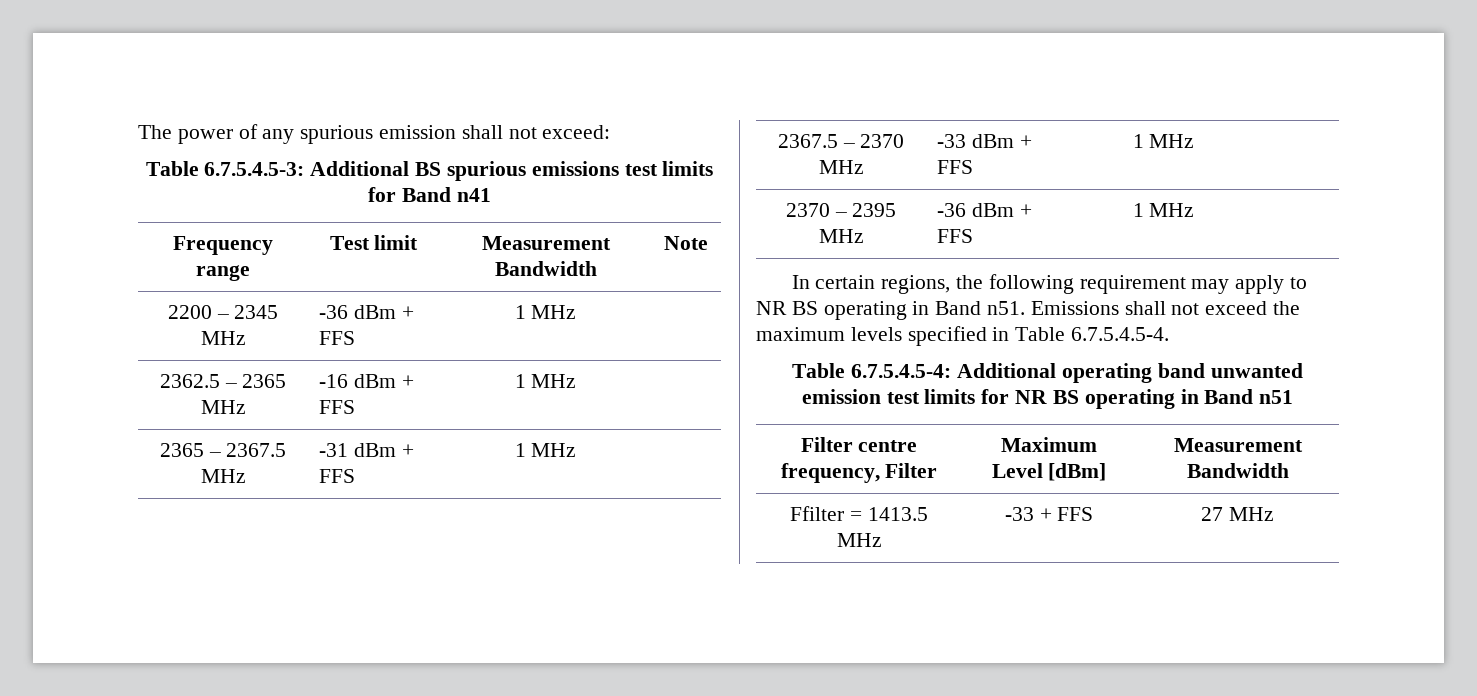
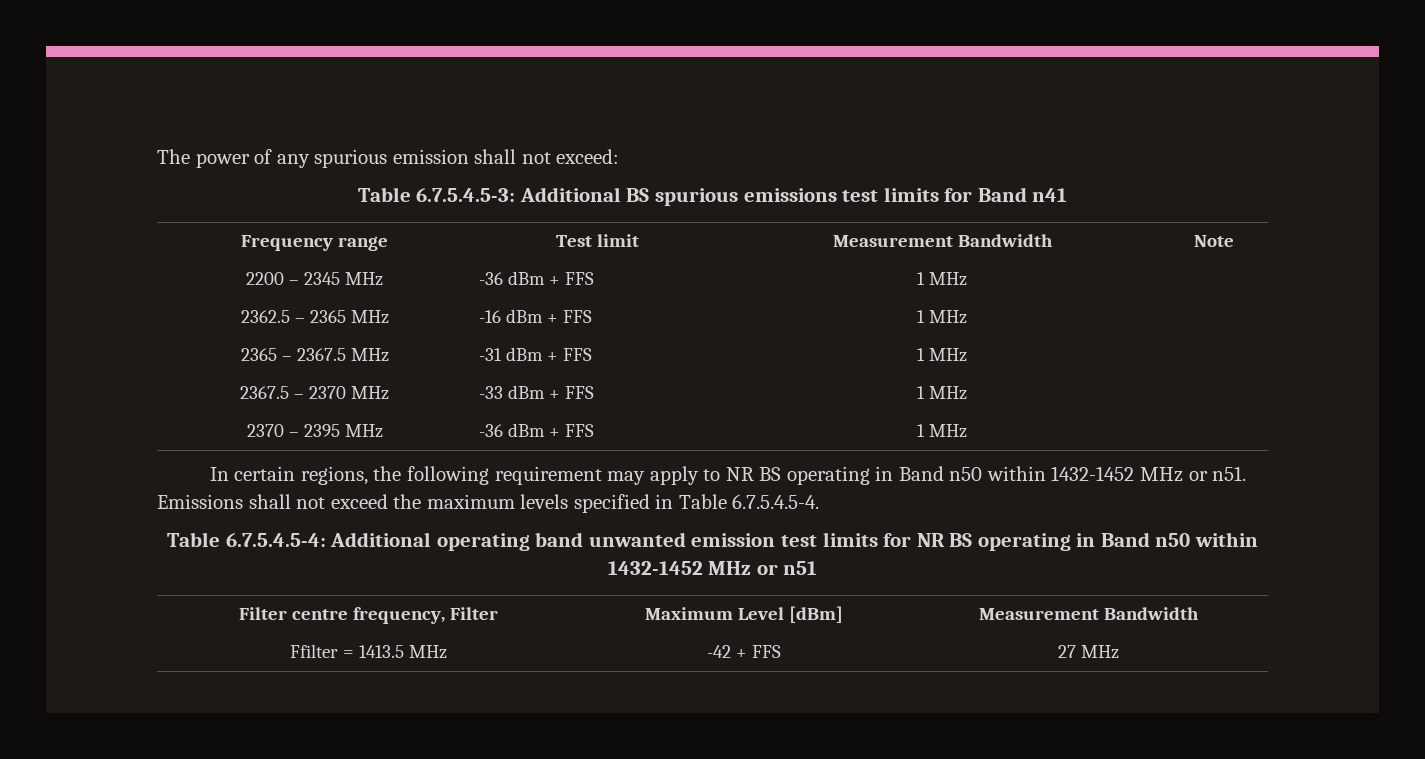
- In certain regions, the following requirement may apply to NR BS operating in Band n51.
+ In certain regions, the following requirement may apply to NR BS operating in Band n50 within 1432-1452 MHz or n51.
- Table 6.7.5.4.5-4: Additional operating band unwanted emission test limits for NR BS operating in Band n51
+ Table 6.7.5.4.5-4: Additional operating band unwanted emission test limits for NR BS operating in Band n50 within 1432-1452 MHz or n51
- Ffilter = 1413.5 MHz | -33 + FFS | 27 MHz
+ Ffilter = 1413.5 MHz | -42 + FFS | 27 MHz

